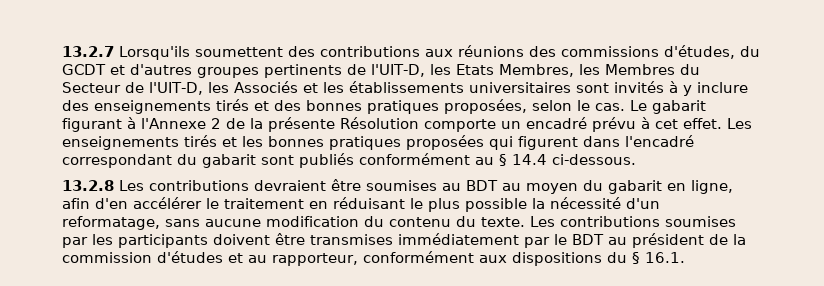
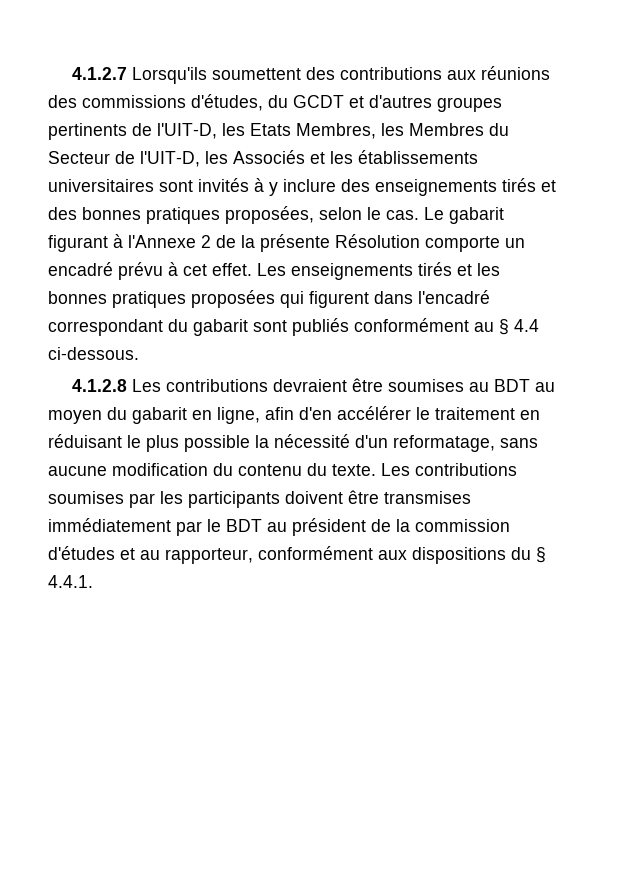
- 13.2.7 Lorsqu'ils soumettent des contributions aux réunions des commissions d'études, du GCDT et d'autres groupes pertinents de l'UIT-D, les Etats Membres, les Membres du Secteur de l'UIT-D, les Associés et les établissements universitaires sont invités à y inclure des enseignements tirés et des bonnes pratiques proposées, selon le cas.
+ 4.1.2.7 Lorsqu'ils soumettent des contributions aux réunions des commissions d'études, du GCDT et d'autres groupes pertinents de l'UIT-D, les Etats Membres, les Membres du Secteur de l'UIT-D, les Associés et les établissements universitaires sont invités à y inclure des enseignements tirés et des bonnes pratiques proposées, selon le cas.
- Les enseignements tirés et les bonnes pratiques proposées qui figurent dans l'encadré correspondant du gabarit sont publiés conformément au § 14.4 ci-dessous.
+ Les enseignements tirés et les bonnes pratiques proposées qui figurent dans l'encadré correspondant du gabarit sont publiés conformément au § 4.4 ci-dessous.
- 13.2.8 Les contributions devraient être soumises au BDT au moyen du gabarit en ligne, afin d'en accélérer le traitement en réduisant le plus possible la nécessité d'un reformatage, sans aucune modification du contenu du texte.
+ 4.1.2.8 Les contributions devraient être soumises au BDT au moyen du gabarit en ligne, afin d'en accélérer le traitement en réduisant le plus possible la nécessité d'un reformatage, sans aucune modification du contenu du texte.
- Les contributions soumises par les participants doivent être transmises immédiatement par le BDT au président de la commission d'études et au rapporteur, conformément aux dispositions du § 16.1.
+ Les contributions soumises par les participants doivent être transmises immédiatement par le BDT au président de la commission d'études et au rapporteur, conformément aux dispositions du § 4.4.1.

